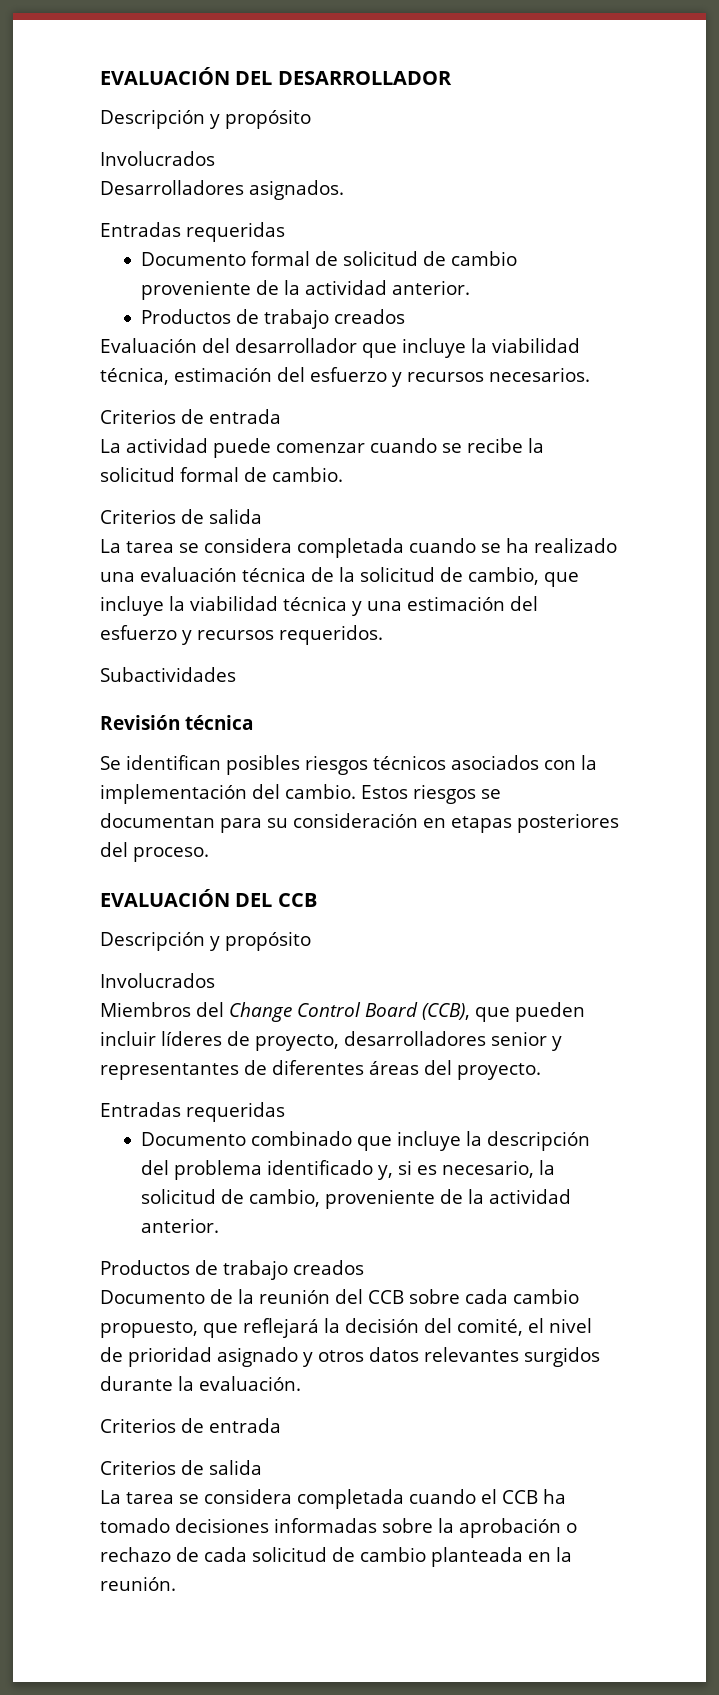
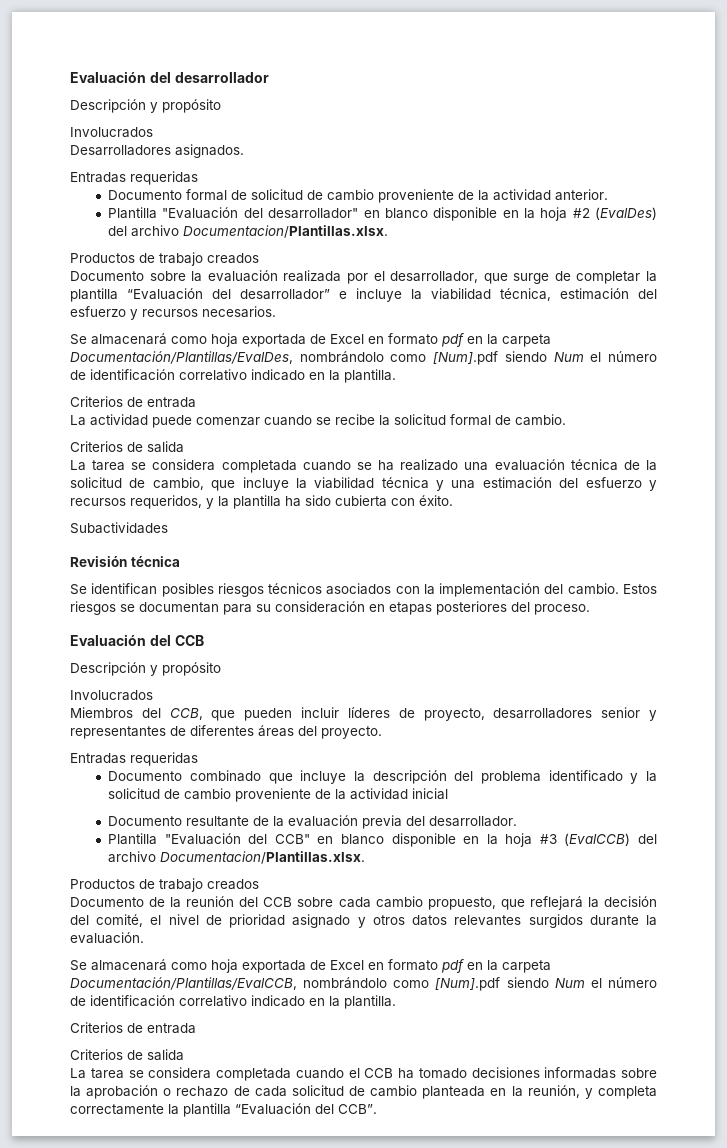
- EVALUACIÓN DEL DESARROLLADOR
+ Evaluación del desarrollador
  Documento formal de solicitud de cambio proveniente de la actividad anterior.
+ Plantilla "Evaluación del desarrollador" en blanco disponible en la hoja #2 (EvalDes) del archivo Documentacion/Plantillas.xlsx.
  Productos de trabajo creados
- Evaluación del desarrollador que incluye la viabilidad técnica, estimación del esfuerzo y recursos necesarios.
+ Documento sobre la evaluación realizada por el desarrollador, que surge de completar la plantilla “Evaluación del desarrollador” e incluye la viabilidad técnica, estimación del esfuerzo y recursos necesarios.
+ Se almacenará como hoja exportada de Excel en formato pdf en la carpeta Documentación/Plantillas/EvalDes, nombrándolo como [Num].pdf siendo Num el número de identificación correlativo indicado en la plantilla.
- La tarea se considera completada cuando se ha realizado una evaluación técnica de la solicitud de cambio, que incluye la viabilidad técnica y una estimación del esfuerzo y recursos requeridos.
+ La tarea se considera completada cuando se ha realizado una evaluación técnica de la solicitud de cambio, que incluye la viabilidad técnica y una estimación del esfuerzo y recursos requeridos, y la plantilla ha sido cubierta con éxito.
- EVALUACIÓN DEL CCB
+ Evaluación del CCB
- Miembros del Change Control Board (CCB), que pueden incluir líderes de proyecto, desarrolladores senior y representantes de diferentes áreas del proyecto.
+ Miembros del CCB, que pueden incluir líderes de proyecto, desarrolladores senior y representantes de diferentes áreas del proyecto.
- Documento combinado que incluye la descripción del problema identificado y, si es necesario, la solicitud de cambio, proveniente de la actividad anterior.
+ Documento combinado que incluye la descripción del problema identificado y la solicitud de cambio proveniente de la actividad inicial
+ Documento resultante de la evaluación previa del desarrollador.
+ Plantilla "Evaluación del CCB" en blanco disponible en la hoja #3 (EvalCCB) del archivo Documentacion/Plantillas.xlsx.
+ Se almacenará como hoja exportada de Excel en formato pdf en la carpeta Documentación/Plantillas/EvalCCB, nombrándolo como [Num].pdf siendo Num el número de identificación correlativo indicado en la plantilla.
- La tarea se considera completada cuando el CCB ha tomado decisiones informadas sobre la aprobación o rechazo de cada solicitud de cambio planteada en la reunión.
+ La tarea se considera completada cuando el CCB ha tomado decisiones informadas sobre la aprobación o rechazo de cada solicitud de cambio planteada en la reunión, y completa correctamente la plantilla “Evaluación del CCB”.

